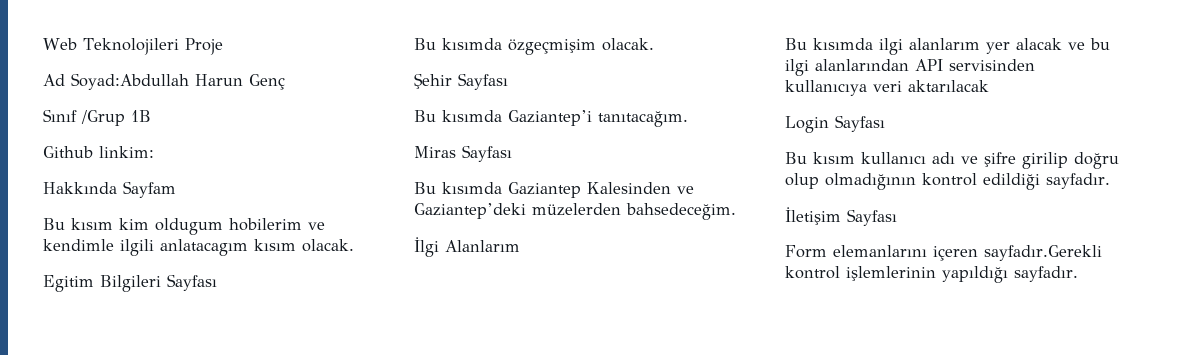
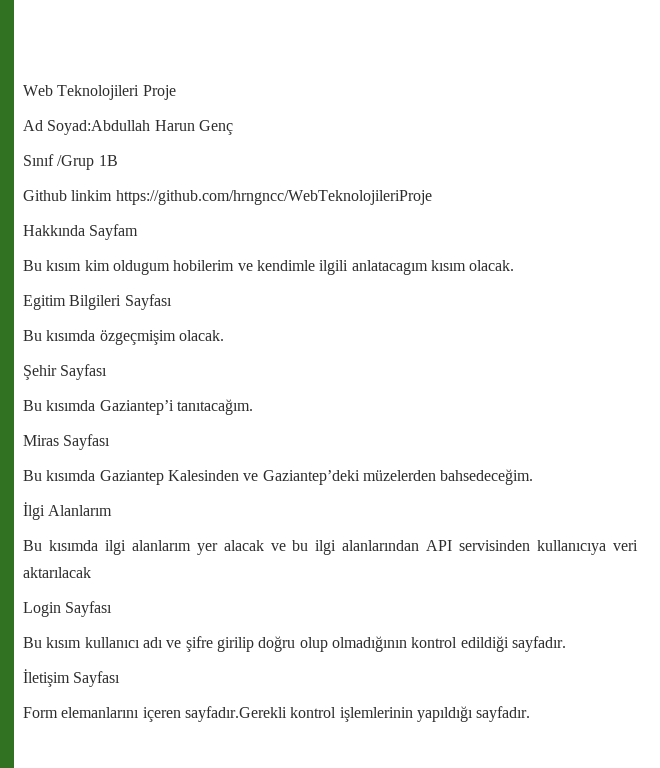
- Github linkim:
+ Github linkim https://github.com/hrngncc/WebTeknolojileriProje

